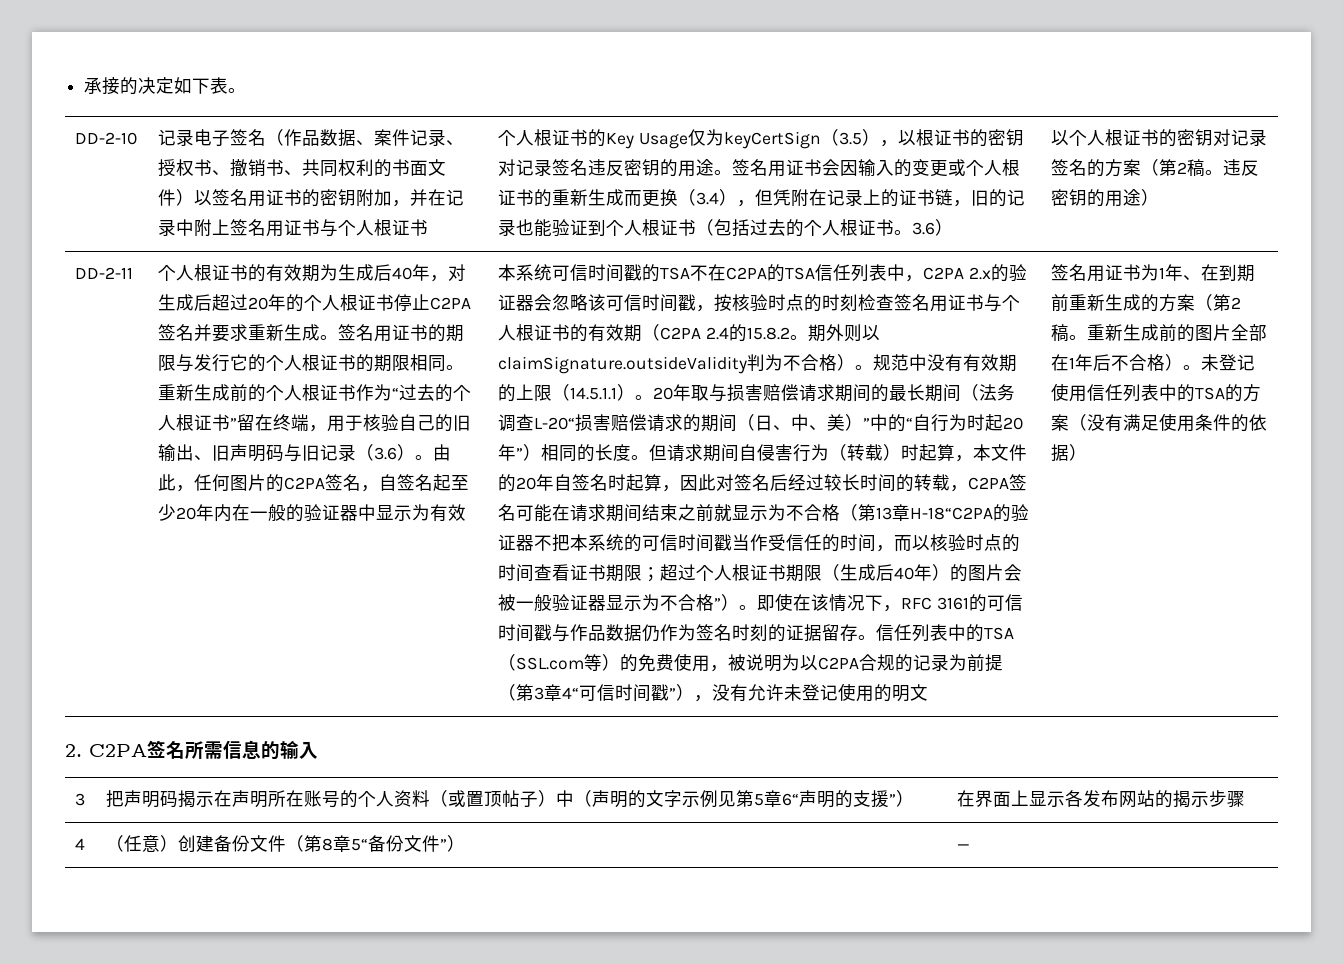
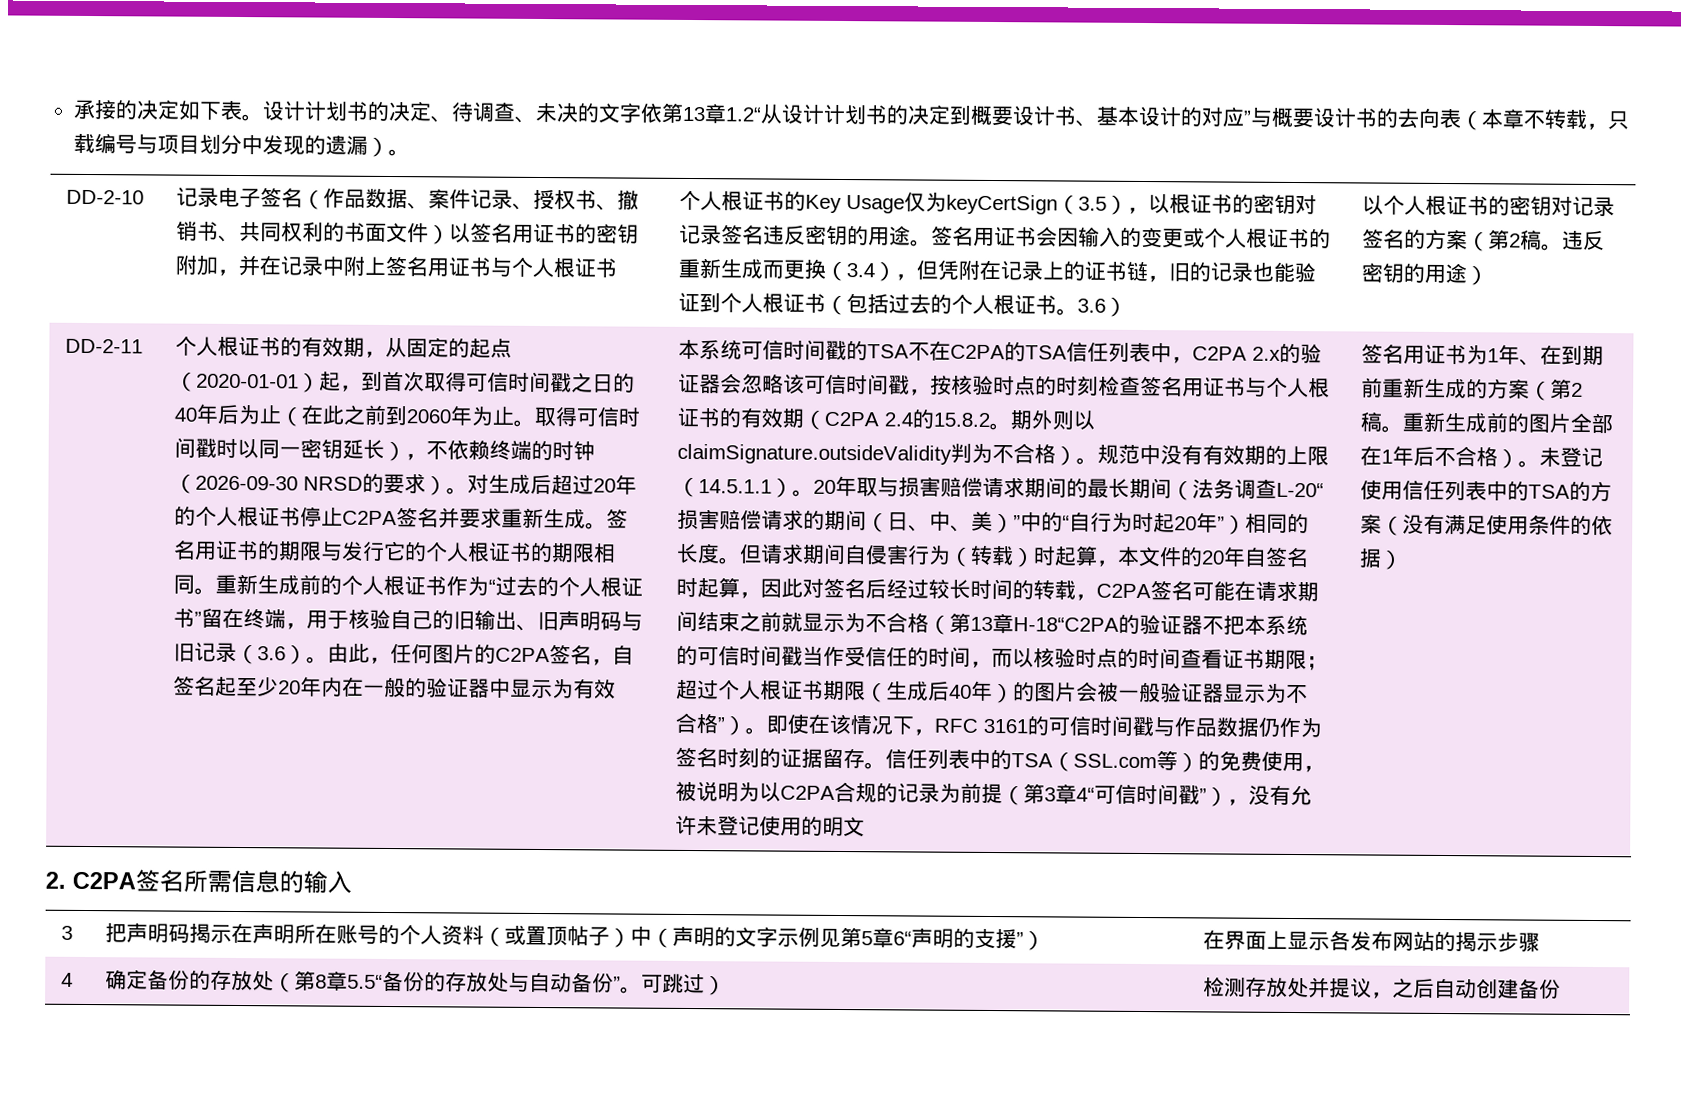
+ 设计计划书的决定、待调查、未决的文字依第13章1.2“从设计计划书的决定到概要设计书、基本设计的对应”与概要设计书的去向表（本章不转载，只载编号与项目划分中发现的遗漏）。
- 个人根证书的有效期为生成后40年，对生成后超过20年的个人根证书停止C2PA签名并要求重新生成。
+ 个人根证书的有效期，从固定的起点（2020-01-01）起，到首次取得可信时间戳之日的40年后为止（在此之前到2060年为止。取得可信时间戳时以同一密钥延长），不依赖终端的时钟（2026-09-30 NRSD的要求）。对生成后超过20年的个人根证书停止C2PA签名并要求重新生成。
- 4 | （任意）创建备份文件（第8章5“备份文件”） | —
+ 4 | 确定备份的存放处（第8章5.5“备份的存放处与自动备份”。可跳过） | 检测存放处并提议，之后自动创建备份

